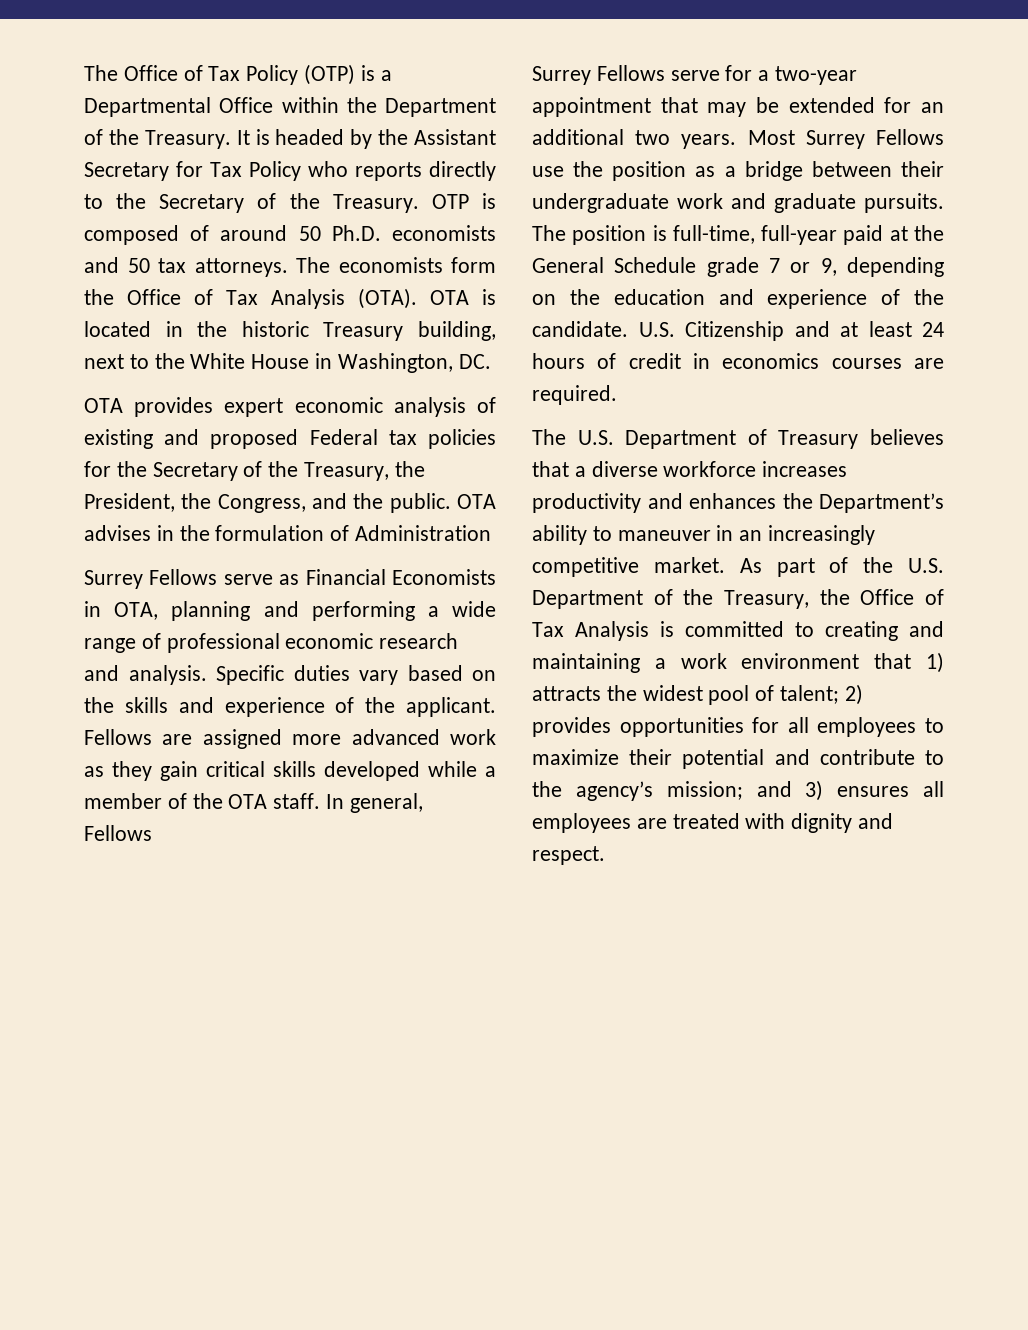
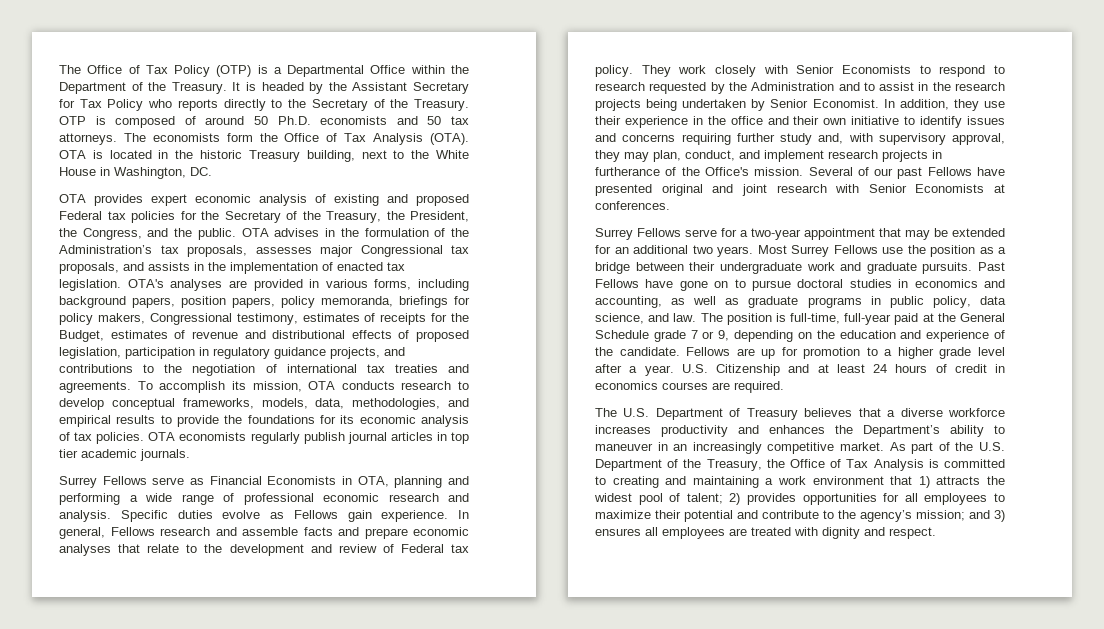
- OTA advises in the formulation of Administration
+ OTA advises in the formulation of the Administration’s tax proposals, assesses major Congressional tax proposals, and assists in the implementation of enacted tax legislation. OTA's analyses are provided in various forms, including background papers, position papers, policy memoranda, briefings for policy makers, Congressional testimony, estimates of receipts for the Budget, estimates of revenue and distributional effects of proposed legislation, participation in regulatory guidance projects, and contributions to the negotiation of international tax treaties and agreements. To accomplish its mission, OTA conducts research to develop conceptual frameworks, models, data, methodologies, and empirical results to provide the foundations for its economic analysis of tax policies. OTA economists regularly publish journal articles in top tier academic journals.
- Specific duties vary based on the skills and experience of the applicant. Fellows are assigned more advanced work as they gain critical skills developed while a member of the OTA staff. In general, Fellows
+ Specific duties evolve as Fellows gain experience. In general, Fellows research and assemble facts and prepare economic analyses that relate to the development and review of Federal tax policy. They work closely with Senior Economists to respond to research requested by the Administration and to assist in the research projects being undertaken by Senior Economist. In addition, they use their experience in the office and their own initiative to identify issues and concerns requiring further study and, with supervisory approval, they may plan, conduct, and implement research projects in furtherance of the Office's mission. Several of our past Fellows have presented original and joint research with Senior Economists at conferences.
+ Past Fellows have gone on to pursue doctoral studies in economics and accounting, as well as graduate programs in public policy, data science, and law.
+ Fellows are up for promotion to a higher grade level after a year.

